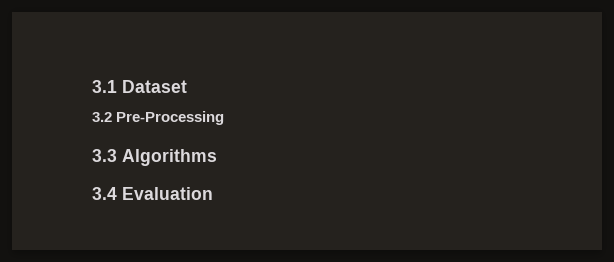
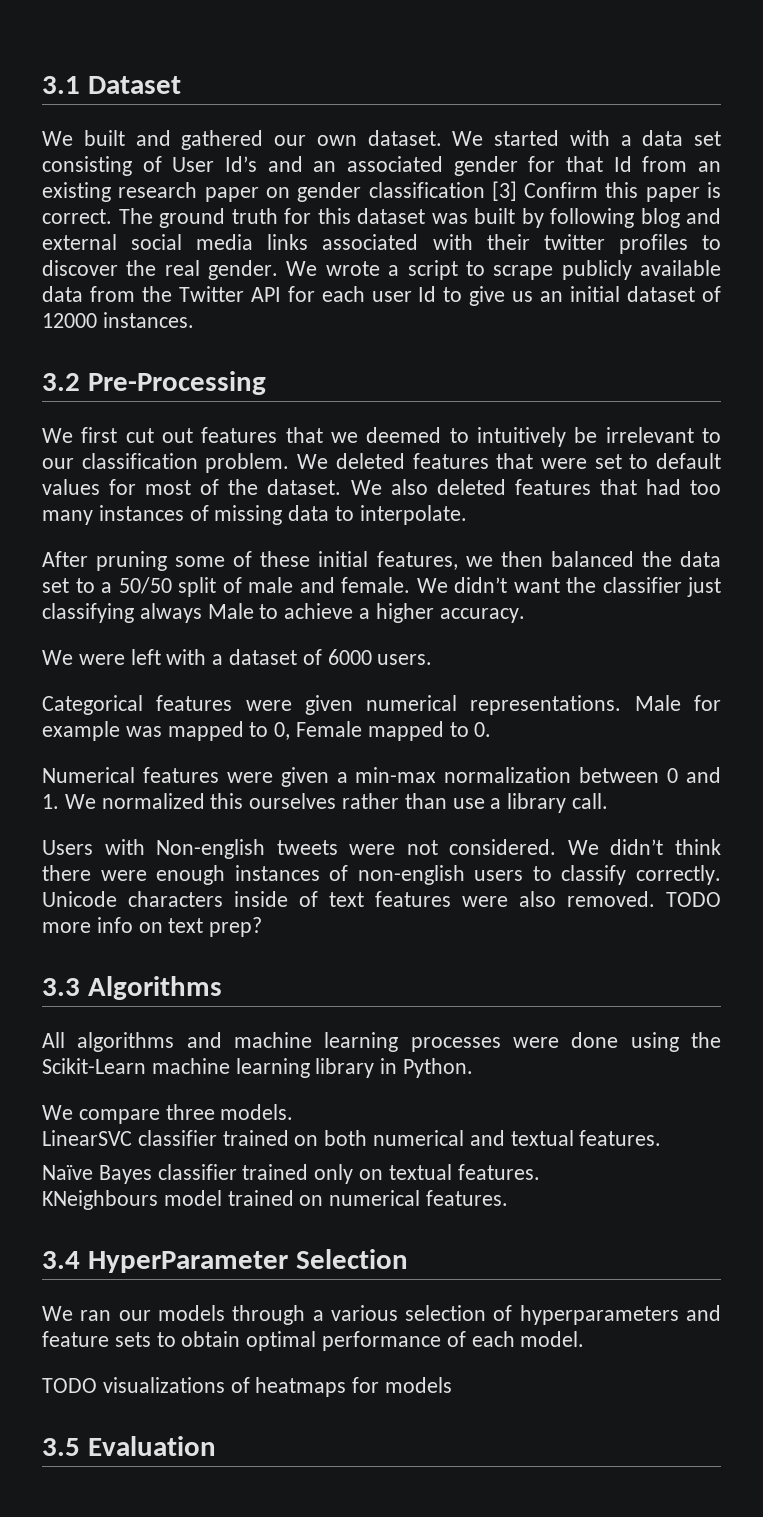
+ We built and gathered our own dataset. We started with a data set consisting of User Id’s and an associated gender for that Id from an existing research paper on gender classification [3] Confirm this paper is correct. The ground truth for this dataset was built by following blog and external social media links associated with their twitter profiles to discover the real gender. We wrote a script to scrape publicly available data from the Twitter API for each user Id to give us an initial dataset of 12000 instances.
  3.2 Pre-Processing
+ We first cut out features that we deemed to intuitively be irrelevant to our classification problem. We deleted features that were set to default values for most of the dataset. We also deleted features that had too many instances of missing data to interpolate.
+ After pruning some of these initial features, we then balanced the data set to a 50/50 split of male and female. We didn’t want the classifier just classifying always Male to achieve a higher accuracy.
+ We were left with a dataset of 6000 users.
+ Categorical features were given numerical representations. Male for example was mapped to 0, Female mapped to 0.
+ Numerical features were given a min-max normalization between 0 and 1. We normalized this ourselves rather than use a library call.
+ Users with Non-english tweets were not considered. We didn’t think there were enough instances of non-english users to classify correctly. Unicode characters inside of text features were also removed. TODO more info on text prep?
  3.3 Algorithms
- 3.4 Evaluation
+ All algorithms and machine learning processes were done using the Scikit-Learn machine learning library in Python.
+ We compare three models.
+ LinearSVC classifier trained on both numerical and textual features.
+ Naïve Bayes classifier trained only on textual features.
+ KNeighbours model trained on numerical features.
+ 3.4 HyperParameter Selection
+ We ran our models through a various selection of hyperparameters and feature sets to obtain optimal performance of each model.
+ TODO visualizations of heatmaps for models
+ 3.5 Evaluation

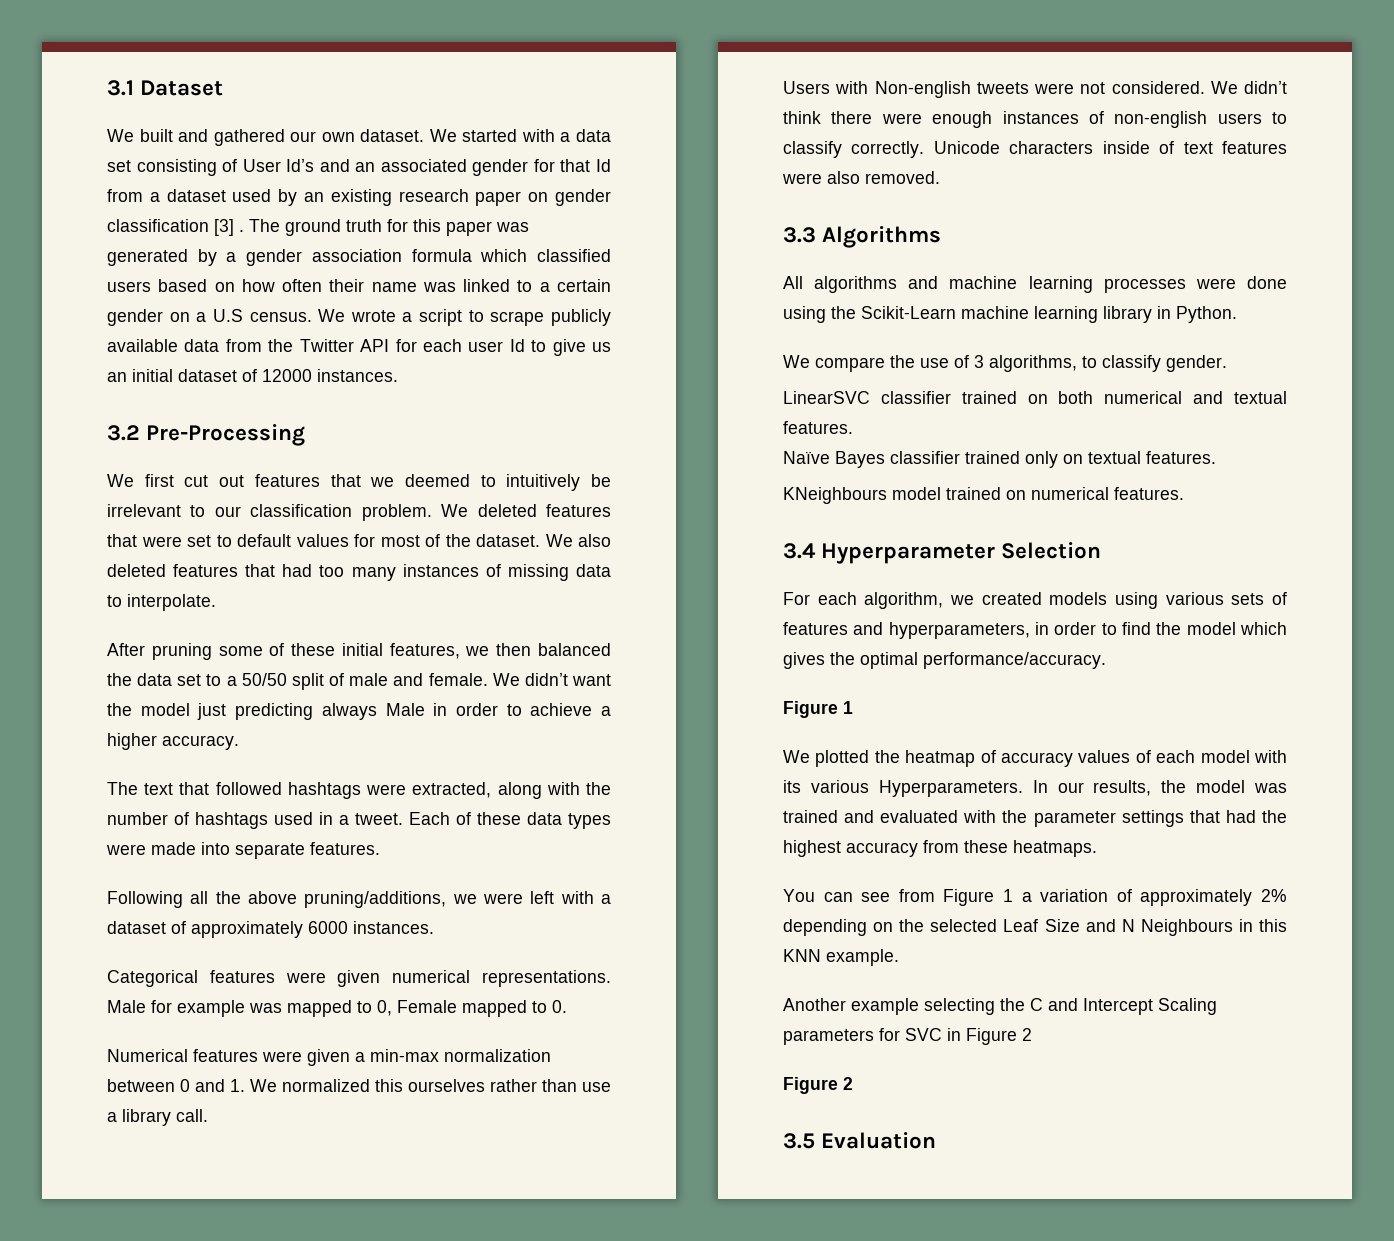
- We started with a data set consisting of User Id’s and an associated gender for that Id from an existing research paper on gender classification [3] Confirm this paper is correct.
+ We started with a data set consisting of User Id’s and an associated gender for that Id from a dataset used by an existing research paper on gender classification [3] .
- The ground truth for this dataset was built by following blog and external social media links associated with their twitter profiles to discover the real gender.
+ The ground truth for this paper was generated by a gender association formula which classified users based on how often their name was linked to a certain gender on a U.S census.
- We didn’t want the classifier just classifying always Male to achieve a higher accuracy.
+ We didn’t want the model just predicting always Male in order to achieve a higher accuracy.
- We were left with a dataset of 6000 users.
+ The text that followed hashtags were extracted, along with the number of hashtags used in a tweet. Each of these data types were made into separate features.
+ Following all the above pruning/additions, we were left with a dataset of approximately 6000 instances.
- TODO more info on text prep?
- We compare three models.
+ We compare the use of 3 algorithms, to classify gender.
- 3.4 HyperParameter Selection
+ 3.4 Hyperparameter Selection
- We ran our models through a various selection of hyperparameters and feature sets to obtain optimal performance of each model.
- TODO visualizations of heatmaps for models
+ For each algorithm, we created models using various sets of features and hyperparameters, in order to find the model which gives the optimal performance/accuracy.
+ Figure 1
+ We plotted the heatmap of accuracy values of each model with its various Hyperparameters. In our results, the model was trained and evaluated with the parameter settings that had the highest accuracy from these heatmaps.
+ You can see from Figure 1 a variation of approximately 2% depending on the selected Leaf Size and N Neighbours in this KNN example.
+ Another example selecting the C and Intercept Scaling parameters for SVC in Figure 2
+ Figure 2

